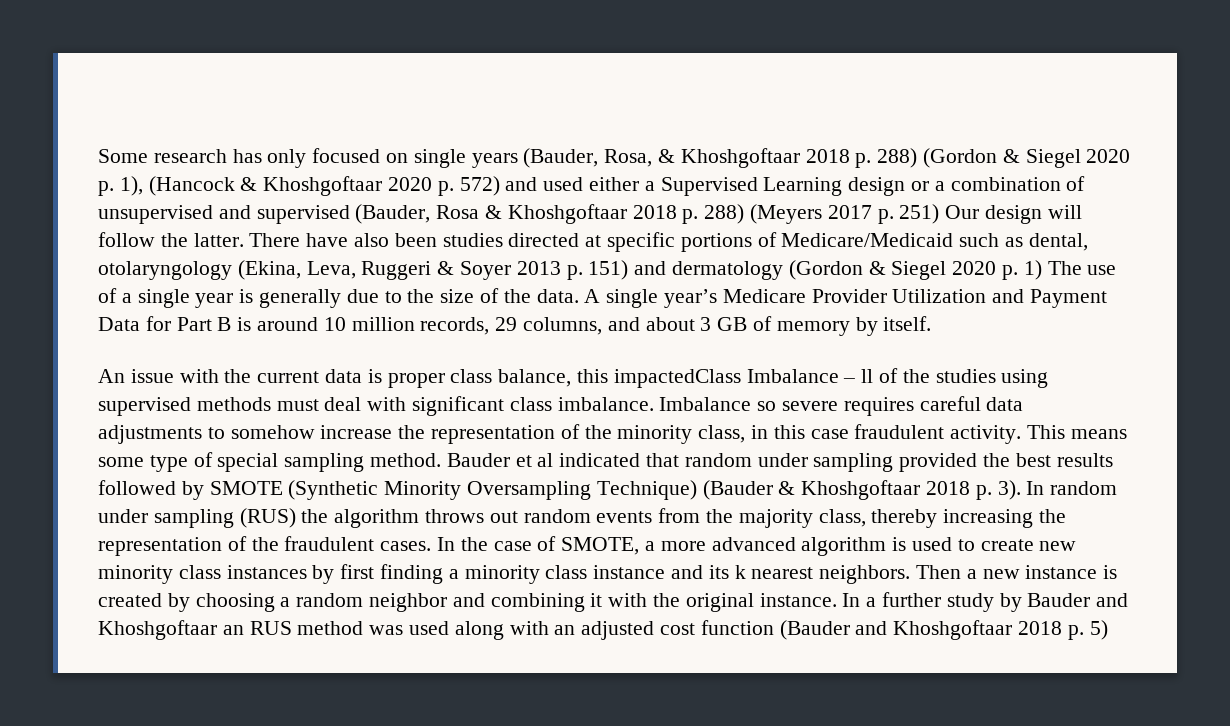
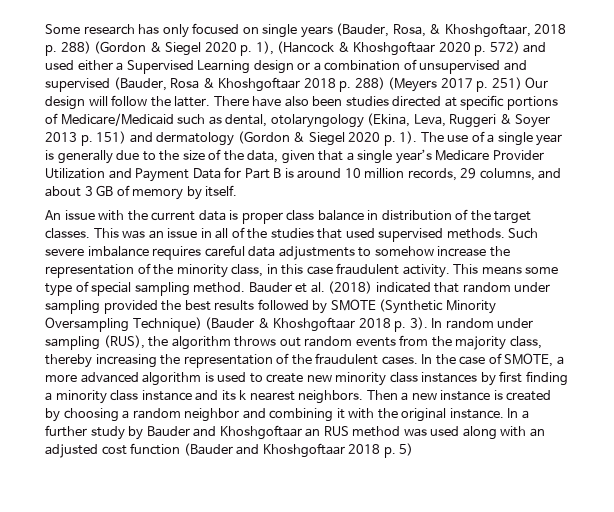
- Some research has only focused on single years (Bauder, Rosa, & Khoshgoftaar 2018 p. 288) (Gordon & Siegel 2020 p. 1), (Hancock & Khoshgoftaar 2020 p. 572) and used either a Supervised Learning design or a combination of unsupervised and supervised (Bauder, Rosa & Khoshgoftaar 2018 p. 288) (Meyers 2017 p. 251) Our design will follow the latter.
+ Some research has only focused on single years (Bauder, Rosa, & Khoshgoftaar, 2018 p. 288) (Gordon & Siegel 2020 p. 1), (Hancock & Khoshgoftaar 2020 p. 572) and used either a Supervised Learning design or a combination of unsupervised and supervised (Bauder, Rosa & Khoshgoftaar 2018 p. 288) (Meyers 2017 p. 251) Our design will follow the latter.
- There have also been studies directed at specific portions of Medicare/Medicaid such as dental, otolaryngology (Ekina, Leva, Ruggeri & Soyer 2013 p. 151) and dermatology (Gordon & Siegel 2020 p. 1) The use of a single year is generally due to the size of the data. A single year’s Medicare Provider Utilization and Payment Data for Part B is around 10 million records, 29 columns, and about 3 GB of memory by itself.
+ There have also been studies directed at specific portions of Medicare/Medicaid such as dental, otolaryngology (Ekina, Leva, Ruggeri & Soyer 2013 p. 151) and dermatology (Gordon & Siegel 2020 p. 1). The use of a single year is generally due to the size of the data, given that a single year’s Medicare Provider Utilization and Payment Data for Part B is around 10 million records, 29 columns, and about 3 GB of memory by itself.
- An issue with the current data is proper class balance, this impactedClass Imbalance – ll of the studies using supervised methods must deal with significant class imbalance. Imbalance so severe requires careful data adjustments to somehow increase the representation of the minority class, in this case fraudulent activity.
+ An issue with the current data is proper class balance in distribution of the target classes. This was an issue in all of the studies that used supervised methods. Such severe imbalance requires careful data adjustments to somehow increase the representation of the minority class, in this case fraudulent activity.
- Bauder et al indicated that random under sampling provided the best results followed by SMOTE (Synthetic Minority Oversampling Technique) (Bauder & Khoshgoftaar 2018 p. 3).
+ Bauder et al. (2018) indicated that random under sampling provided the best results followed by SMOTE (Synthetic Minority Oversampling Technique) (Bauder & Khoshgoftaar 2018 p. 3).
- In random under sampling (RUS) the algorithm throws out random events from the majority class, thereby increasing the representation of the fraudulent cases.
+ In random under sampling (RUS), the algorithm throws out random events from the majority class, thereby increasing the representation of the fraudulent cases.

